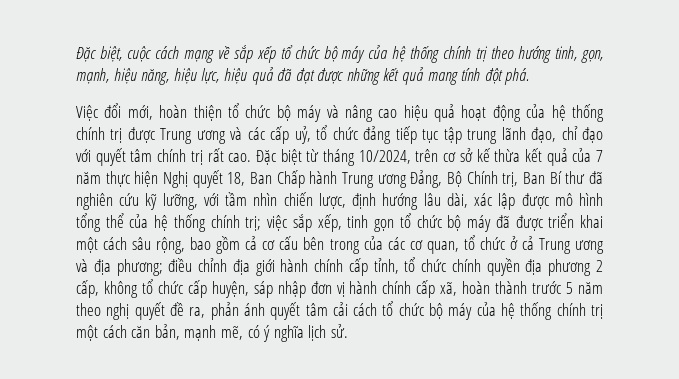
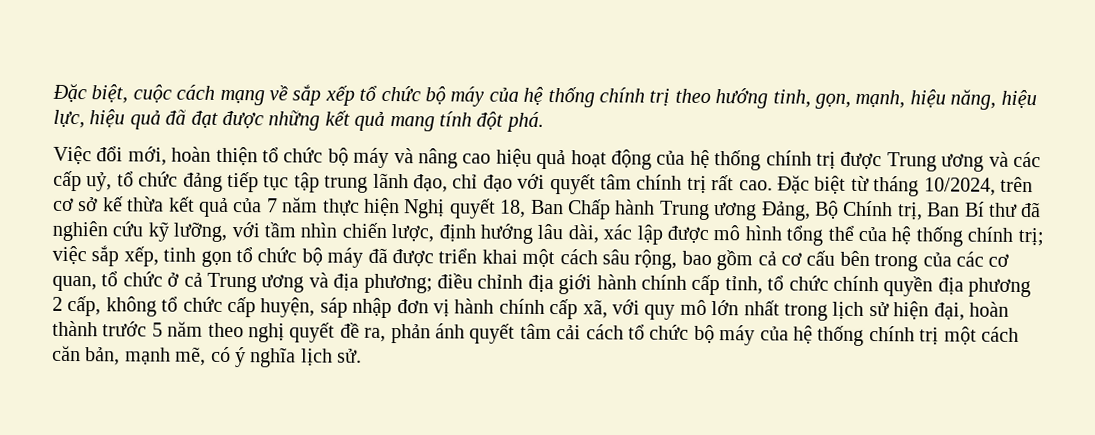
- điều chỉnh địa giới hành chính cấp tỉnh, tổ chức chính quyền địa phương 2 cấp, không tổ chức cấp huyện, sáp nhập đơn vị hành chính cấp xã, hoàn thành trước 5 năm theo nghị quyết đề ra, phản ánh quyết tâm cải cách tổ chức bộ máy của hệ thống chính trị một cách căn bản, mạnh mẽ, có ý nghĩa lịch sử.
+ điều chỉnh địa giới hành chính cấp tỉnh, tổ chức chính quyền địa phương 2 cấp, không tổ chức cấp huyện, sáp nhập đơn vị hành chính cấp xã, với quy mô lớn nhất trong lịch sử hiện đại, hoàn thành trước 5 năm theo nghị quyết đề ra, phản ánh quyết tâm cải cách tổ chức bộ máy của hệ thống chính trị một cách căn bản, mạnh mẽ, có ý nghĩa lịch sử.

